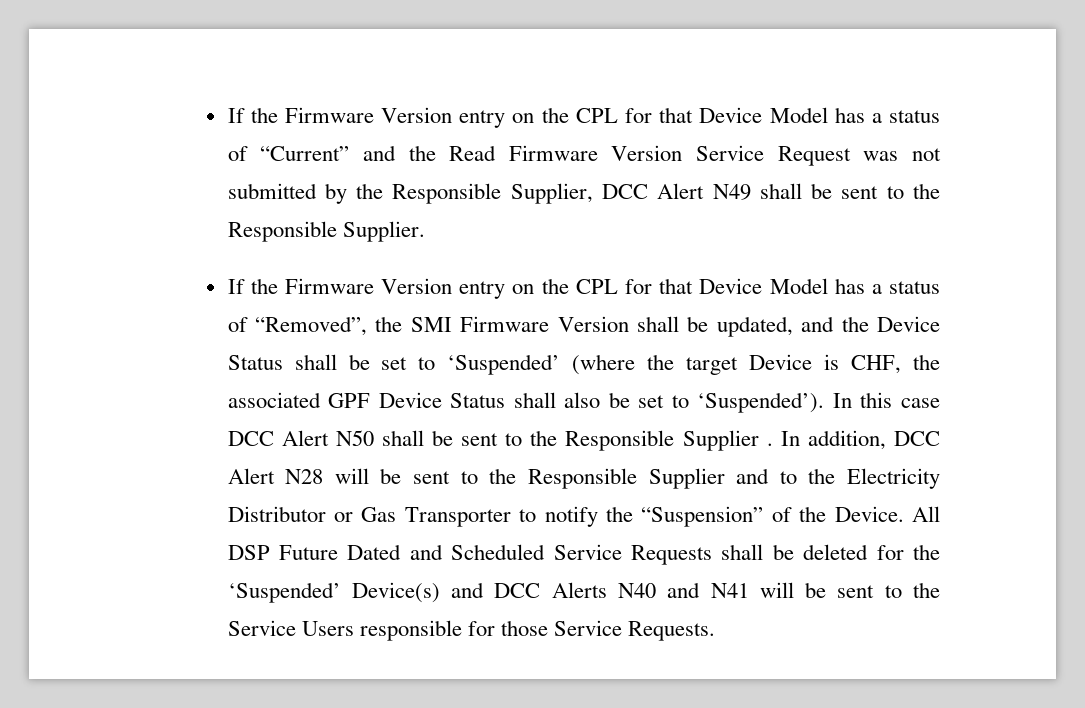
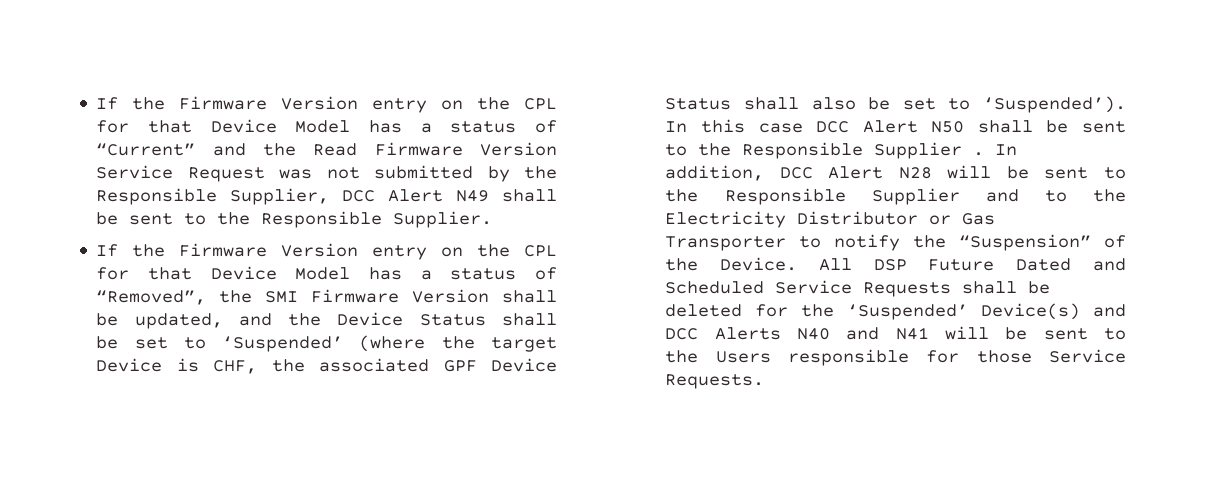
- All DSP Future Dated and Scheduled Service Requests shall be deleted for the ‘Suspended’ Device(s) and DCC Alerts N40 and N41 will be sent to the Service Users responsible for those Service Requests.
+ All DSP Future Dated and Scheduled Service Requests shall be deleted for the ‘Suspended’ Device(s) and DCC Alerts N40 and N41 will be sent to the Users responsible for those Service Requests.

